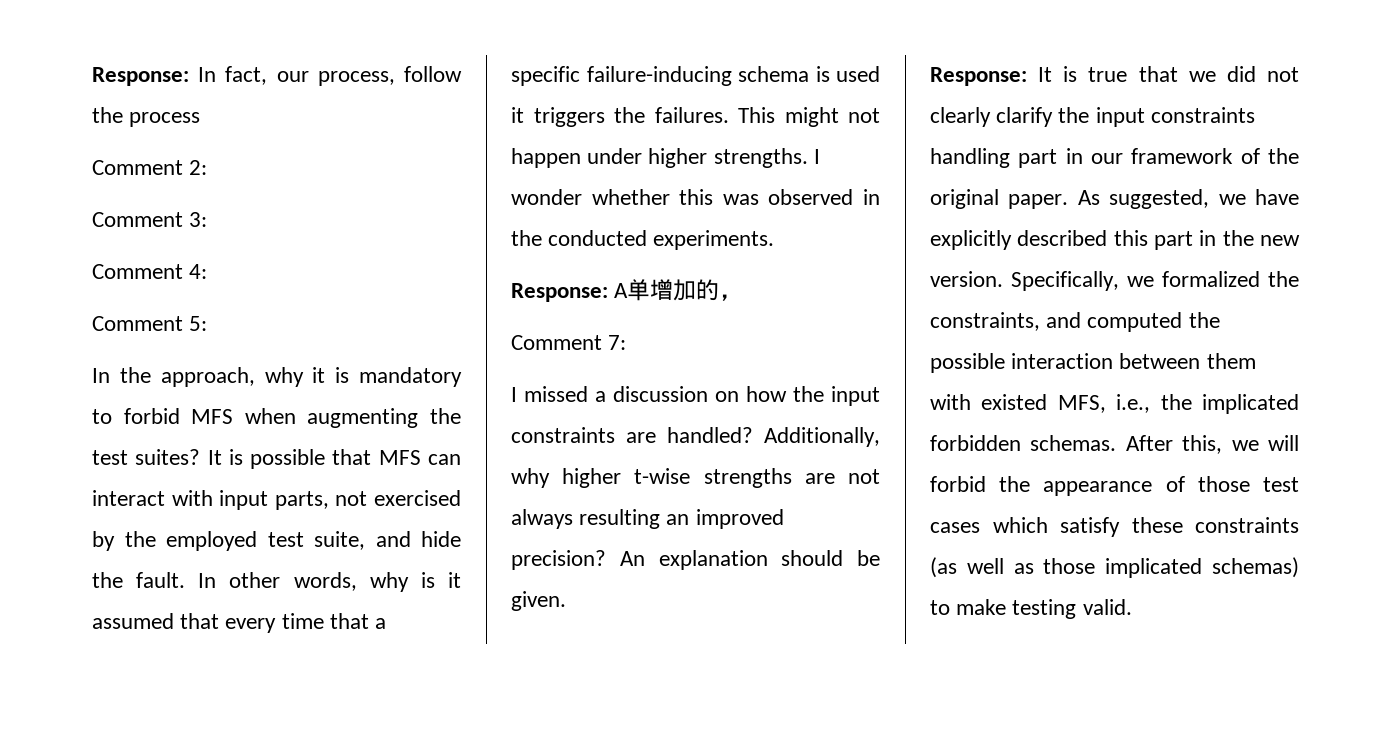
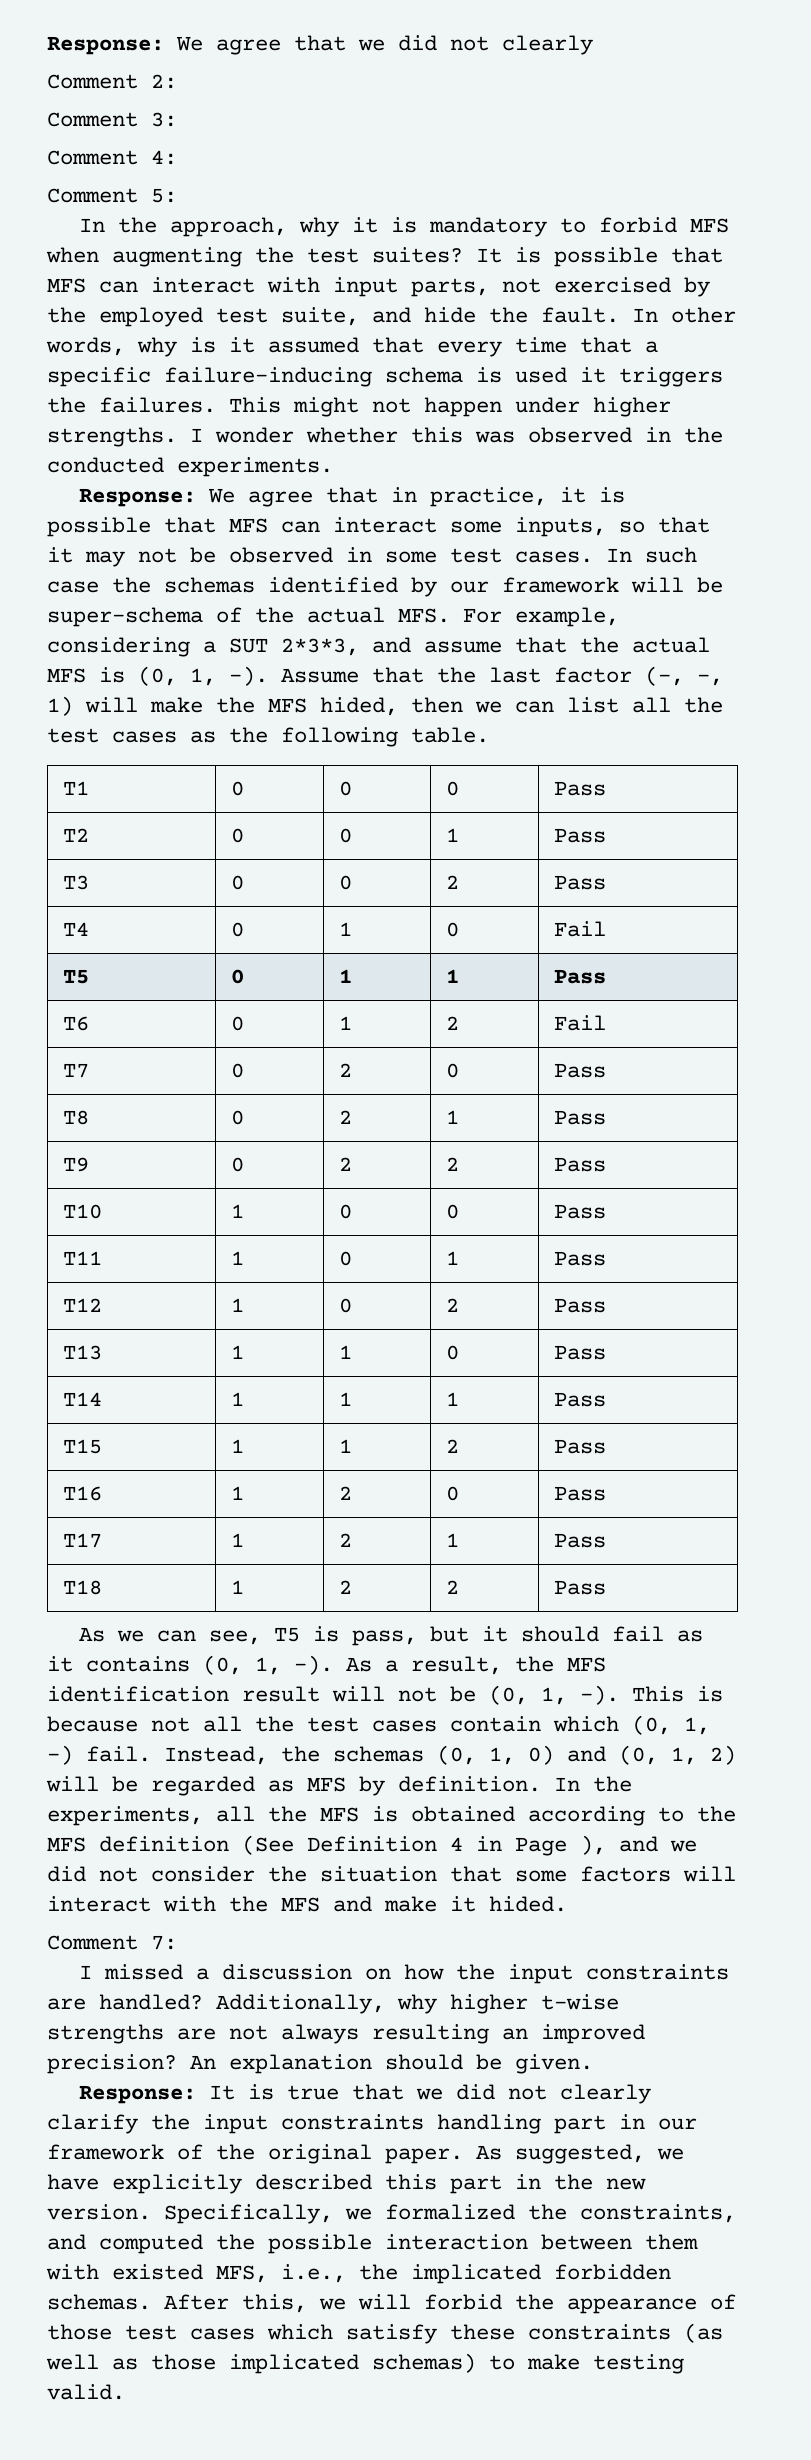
- Response: In fact, our process, follow the process
+ Response: We agree that we did not clearly
- Response: A单增加的，
+ Response: We agree that in practice, it is possible that MFS can interact some inputs, so that it may not be observed in some test cases. In such case the schemas identified by our framework will be super-schema of the actual MFS. For example, considering a SUT 2*3*3, and assume that the actual MFS is (0, 1, -). Assume that the last factor (-, -, 1) will make the MFS hided, then we can list all the test cases as the following table.
+ T1 | 0 | 0 | 0 | Pass
+ T2 | 0 | 0 | 1 | Pass
+ T3 | 0 | 0 | 2 | Pass
+ T4 | 0 | 1 | 0 | Fail
+ T5 | 0 | 1 | 1 | Pass
+ T6 | 0 | 1 | 2 | Fail
+ T7 | 0 | 2 | 0 | Pass
+ T8 | 0 | 2 | 1 | Pass
+ T9 | 0 | 2 | 2 | Pass
+ T10 | 1 | 0 | 0 | Pass
+ T11 | 1 | 0 | 1 | Pass
+ T12 | 1 | 0 | 2 | Pass
+ T13 | 1 | 1 | 0 | Pass
+ T14 | 1 | 1 | 1 | Pass
+ T15 | 1 | 1 | 2 | Pass
+ T16 | 1 | 2 | 0 | Pass
+ T17 | 1 | 2 | 1 | Pass
+ T18 | 1 | 2 | 2 | Pass
+ As we can see, T5 is pass, but it should fail as it contains (0, 1, -). As a result, the MFS identification result will not be (0, 1, -). This is because not all the test cases contain which (0, 1, -) fail. Instead, the schemas (0, 1, 0) and (0, 1, 2) will be regarded as MFS by definition. In the experiments, all the MFS is obtained according to the MFS definition (See Definition 4 in Page ), and we did not consider the situation that some factors will interact with the MFS and make it hided.

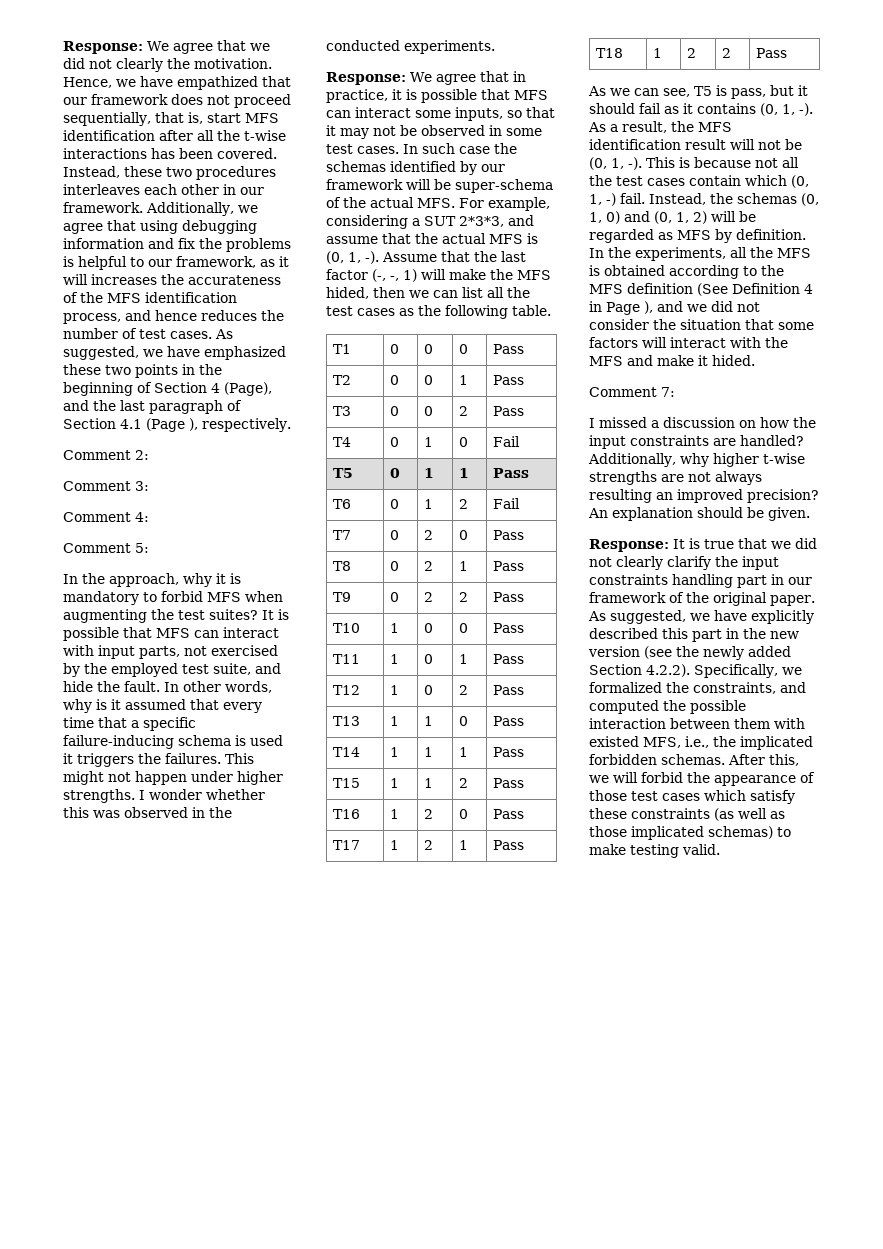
- Response: We agree that we did not clearly
+ Response: We agree that we did not clearly the motivation. Hence, we have empathized that our framework does not proceed sequentially, that is, start MFS identification after all the t-wise interactions has been covered. Instead, these two procedures interleaves each other in our framework. Additionally, we agree that using debugging information and fix the problems is helpful to our framework, as it will increases the accurateness of the MFS identification process, and hence reduces the number of test cases. As suggested, we have emphasized these two points in the beginning of Section 4 (Page), and the last paragraph of Section 4.1 (Page ), respectively.
- As suggested, we have explicitly described this part in the new version. Specifically, we formalized the constraints, and computed the possible interaction between them with existed MFS, i.e., the implicated forbidden schemas.
+ As suggested, we have explicitly described this part in the new version (see the newly added Section 4.2.2). Specifically, we formalized the constraints, and computed the possible interaction between them with existed MFS, i.e., the implicated forbidden schemas.

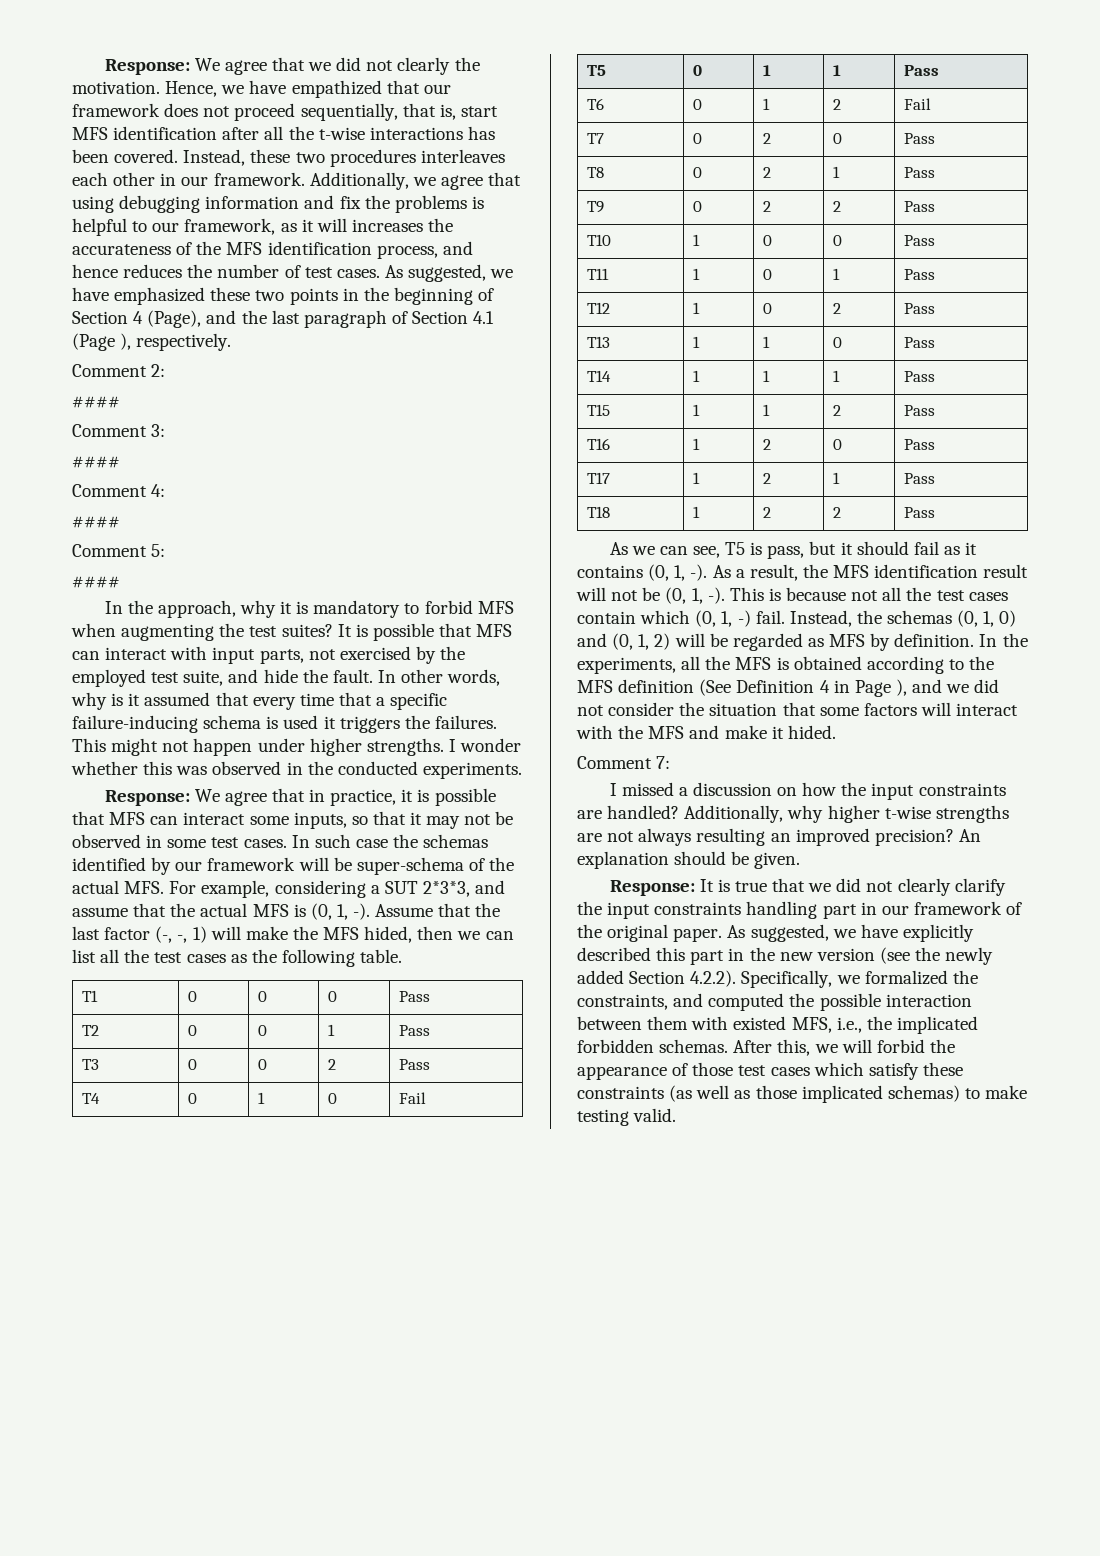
  Comment 2:
+ ####
  Comment 3:
+ ####
  Comment 4:
+ ####
  Comment 5:
+ ####

